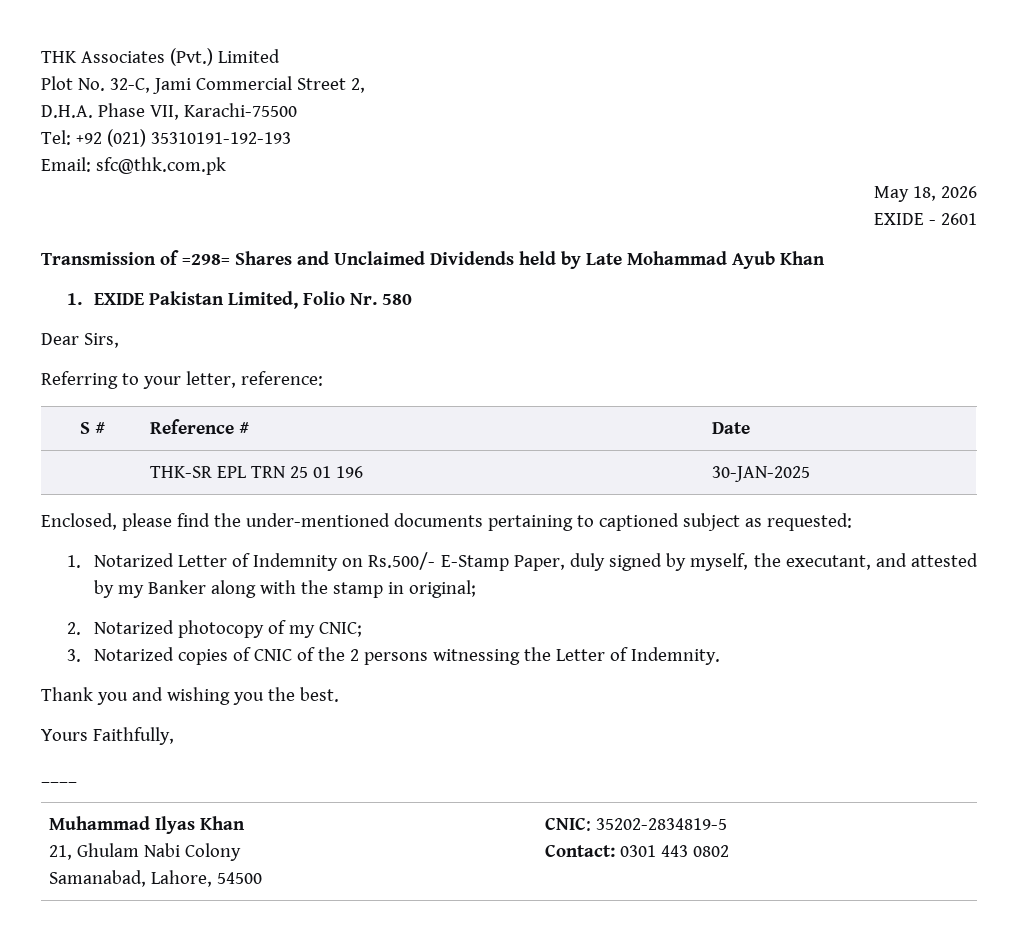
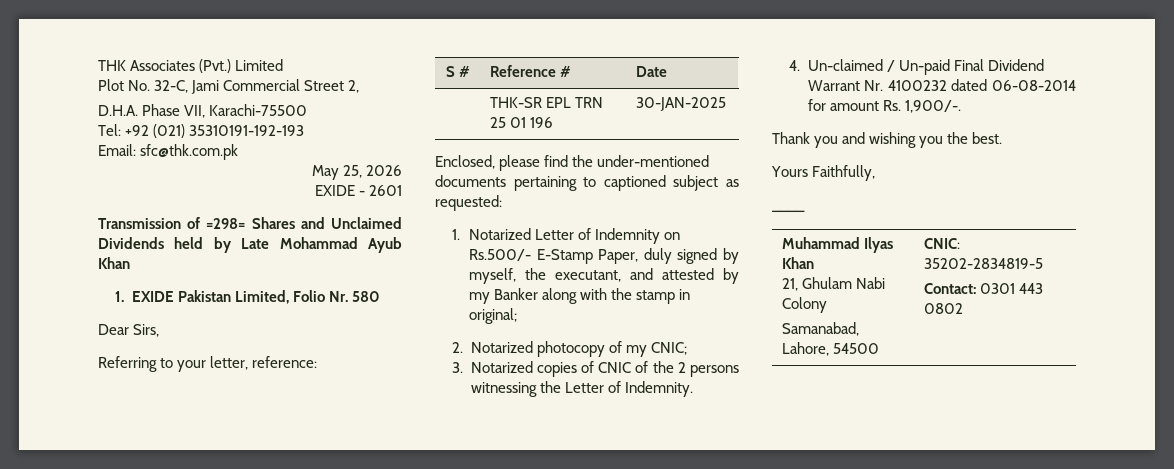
- May 18, 2026
+ May 25, 2026
+ 4. Un-claimed / Un-paid Final Dividend Warrant Nr. 4100232 dated 06-08-2014 for amount Rs. 1,900/-.

